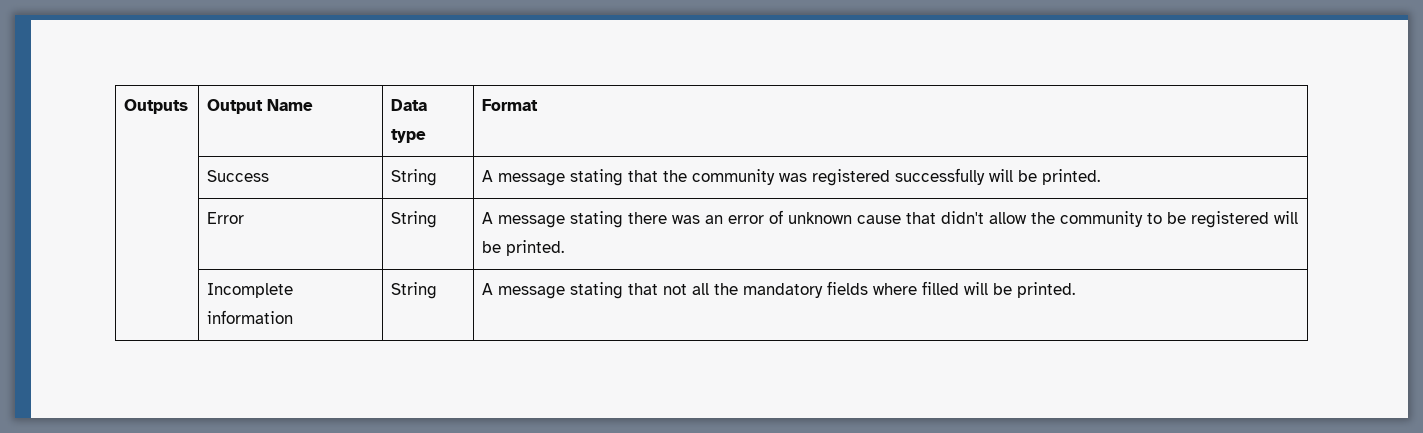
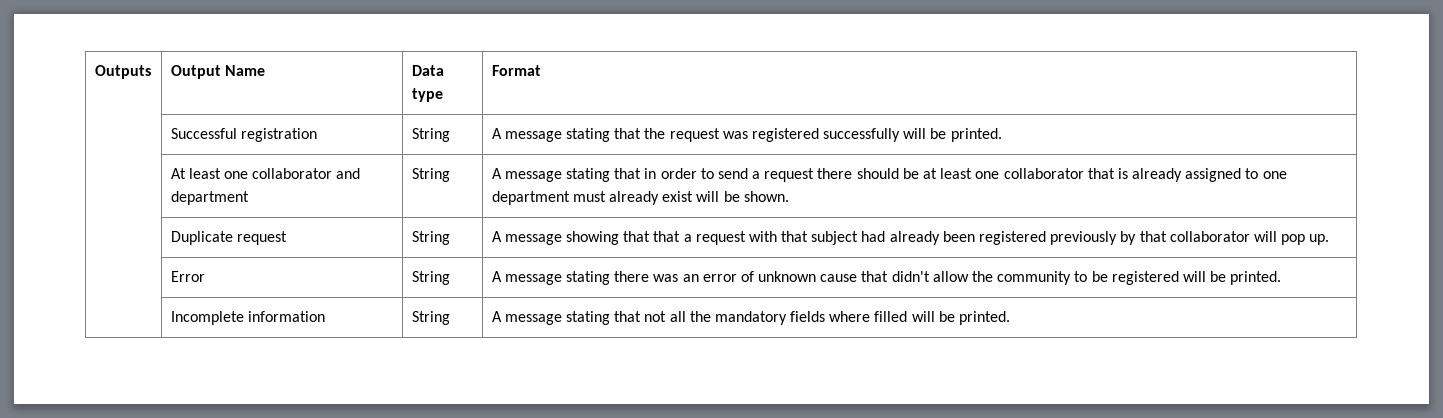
- | Success | String | A message stating that the community was registered successfully will be printed.
+ | Successful registration | String | A message stating that the request was registered successfully will be printed.
+ | At least one collaborator and department | String | A message stating that in order to send a request there should be at least one collaborator that is already assigned to one department must already exist will be shown.
+ | Duplicate request | String | A message showing that that a request with that subject had already been registered previously by that collaborator will pop up.

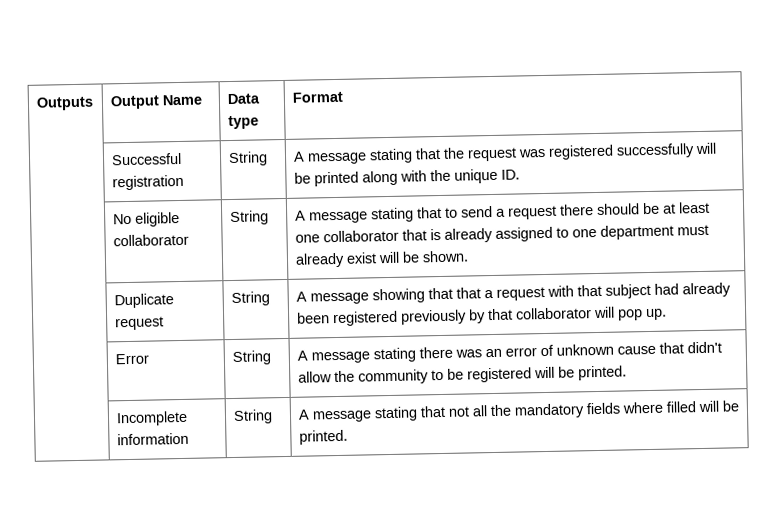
- | Successful registration | String | A message stating that the request was registered successfully will be printed.
- | At least one collaborator and department | String | A message stating that in order to send a request there should be at least one collaborator that is already assigned to one department must already exist will be shown.
+ | Successful registration | String | A message stating that the request was registered successfully will be printed along with the unique ID.
+ | No eligible collaborator | String | A message stating that to send a request there should be at least one collaborator that is already assigned to one department must already exist will be shown.

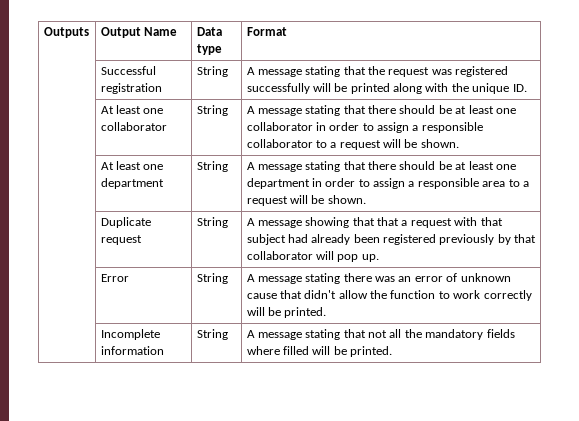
- | No eligible collaborator | String | A message stating that to send a request there should be at least one collaborator that is already assigned to one department must already exist will be shown.
+ | At least one collaborator | String | A message stating that there should be at least one collaborator in order to assign a responsible collaborator to a request will be shown.
+ | At least one department | String | A message stating that there should be at least one department in order to assign a responsible area to a request will be shown.
- | Error | String | A message stating there was an error of unknown cause that didn't allow the community to be registered will be printed.
+ | Error | String | A message stating there was an error of unknown cause that didn't allow the function to work correctly will be printed.

